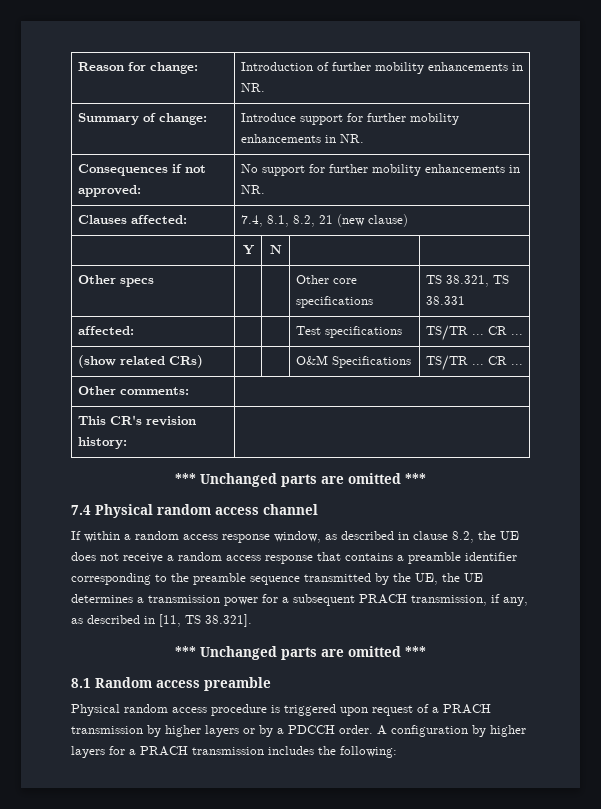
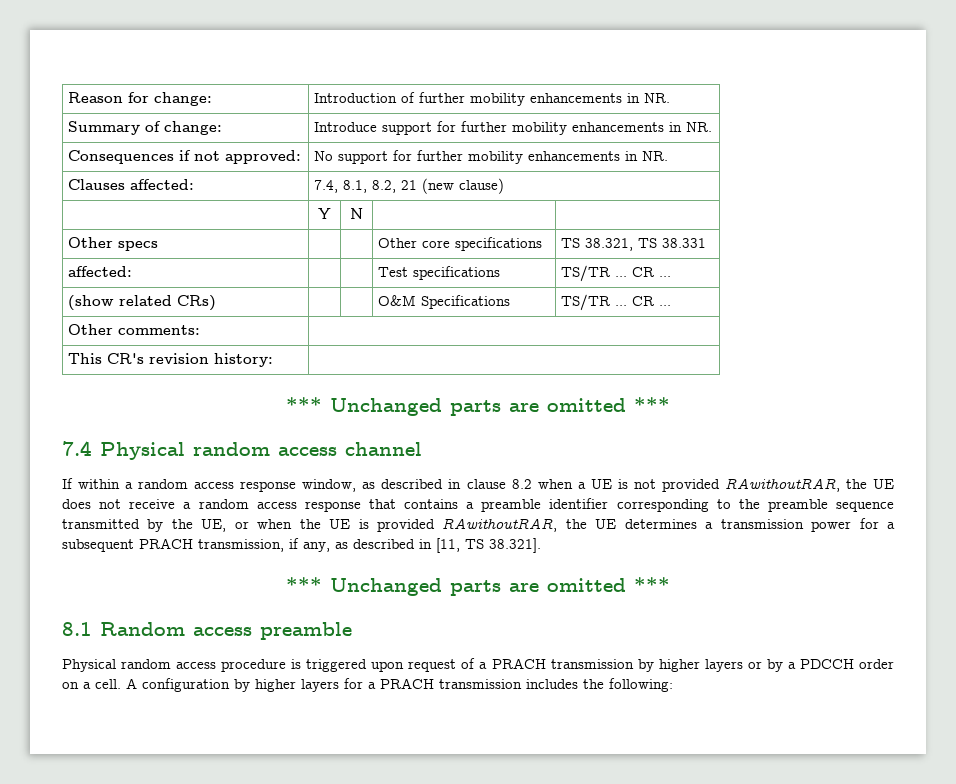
- If within a random access response window, as described in clause 8.2, the UE does not receive a random access response that contains a preamble identifier corresponding to the preamble sequence transmitted by the UE, the UE determines a transmission power for a subsequent PRACH transmission, if any, as described in [11, TS 38.321].
+ If within a random access response window, as described in clause 8.2 when a UE is not provided RAwithoutRAR, the UE does not receive a random access response that contains a preamble identifier corresponding to the preamble sequence transmitted by the UE, or when the UE is provided RAwithoutRAR, the UE determines a transmission power for a subsequent PRACH transmission, if any, as described in [11, TS 38.321].
- Physical random access procedure is triggered upon request of a PRACH transmission by higher layers or by a PDCCH order.
+ Physical random access procedure is triggered upon request of a PRACH transmission by higher layers or by a PDCCH order on a cell.

